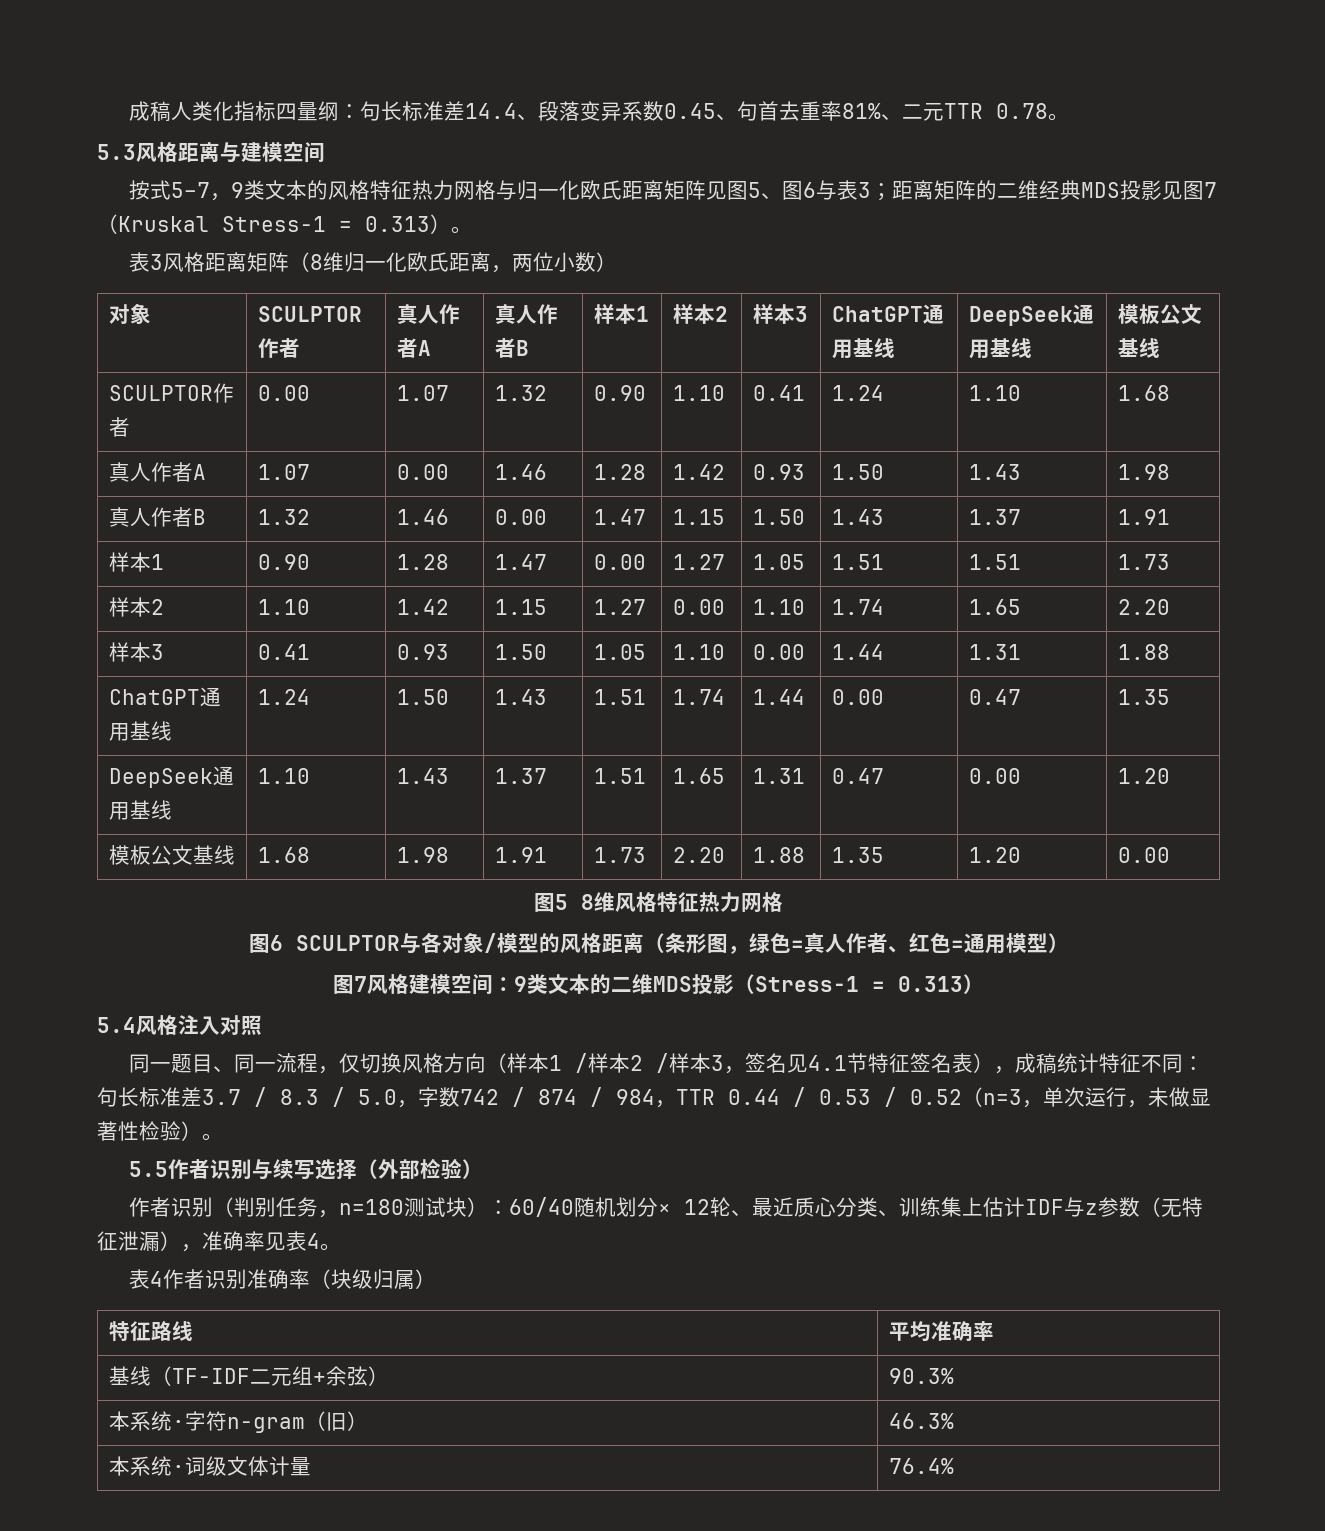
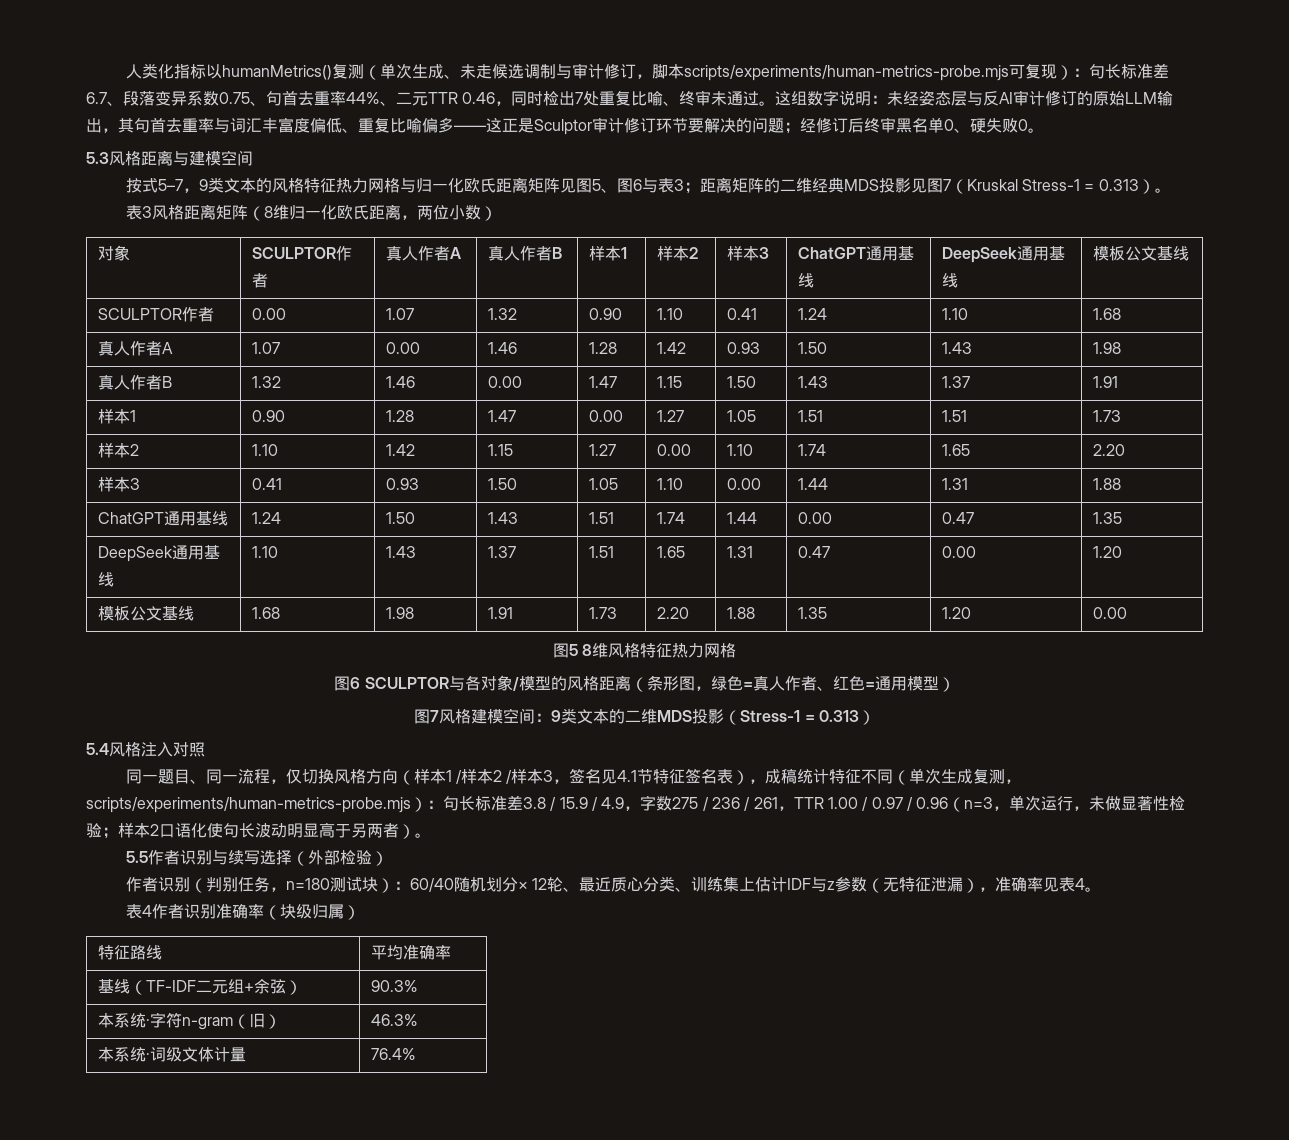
- 成稿人类化指标四量纲：句长标准差14.4、段落变异系数0.45、句首去重率81%、二元TTR 0.78。
+ 人类化指标以humanMetrics()复测（单次生成、未走候选调制与审计修订，脚本scripts/experiments/human-metrics-probe.mjs可复现）：句长标准差6.7、段落变异系数0.75、句首去重率44%、二元TTR 0.46，同时检出7处重复比喻、终审未通过。这组数字说明：未经姿态层与反AI审计修订的原始LLM输出，其句首去重率与词汇丰富度偏低、重复比喻偏多——这正是Sculptor审计修订环节要解决的问题；经修订后终审黑名单0、硬失败0。
- 同一题目、同一流程，仅切换风格方向（样本1 /样本2 /样本3，签名见4.1节特征签名表），成稿统计特征不同：句长标准差3.7 / 8.3 / 5.0，字数742 / 874 / 984，TTR 0.44 / 0.53 / 0.52（n=3，单次运行，未做显著性检验）。
+ 同一题目、同一流程，仅切换风格方向（样本1 /样本2 /样本3，签名见4.1节特征签名表），成稿统计特征不同（单次生成复测，scripts/experiments/human-metrics-probe.mjs）：句长标准差3.8 / 15.9 / 4.9，字数275 / 236 / 261，TTR 1.00 / 0.97 / 0.96（n=3，单次运行，未做显著性检验；样本2口语化使句长波动明显高于另两者）。

